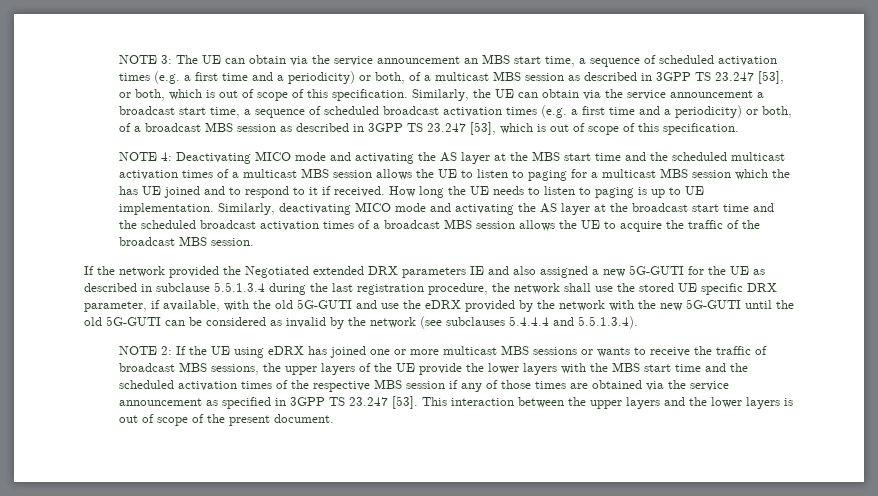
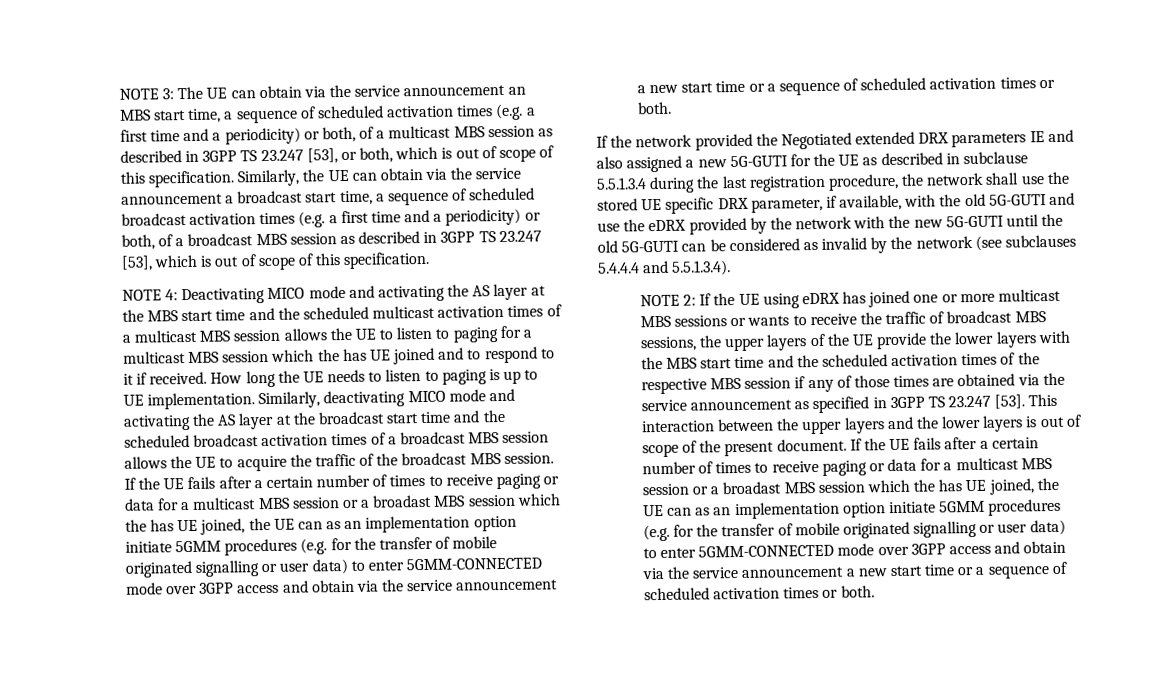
- Similarly, deactivating MICO mode and activating the AS layer at the broadcast start time and the scheduled broadcast activation times of a broadcast MBS session allows the UE to acquire the traffic of the broadcast MBS session.
+ Similarly, deactivating MICO mode and activating the AS layer at the broadcast start time and the scheduled broadcast activation times of a broadcast MBS session allows the UE to acquire the traffic of the broadcast MBS session. If the UE fails after a certain number of times to receive paging or data for a multicast MBS session or a broadast MBS session which the has UE joined, the UE can as an implementation option initiate 5GMM procedures (e.g. for the transfer of mobile originated signalling or user data) to enter 5GMM-CONNECTED mode over 3GPP access and obtain via the service announcement a new start time or a sequence of scheduled activation times or both.
- This interaction between the upper layers and the lower layers is out of scope of the present document.
+ This interaction between the upper layers and the lower layers is out of scope of the present document. If the UE fails after a certain number of times to receive paging or data for a multicast MBS session or a broadast MBS session which the has UE joined, the UE can as an implementation option initiate 5GMM procedures (e.g. for the transfer of mobile originated signalling or user data) to enter 5GMM-CONNECTED mode over 3GPP access and obtain via the service announcement a new start time or a sequence of scheduled activation times or both.

